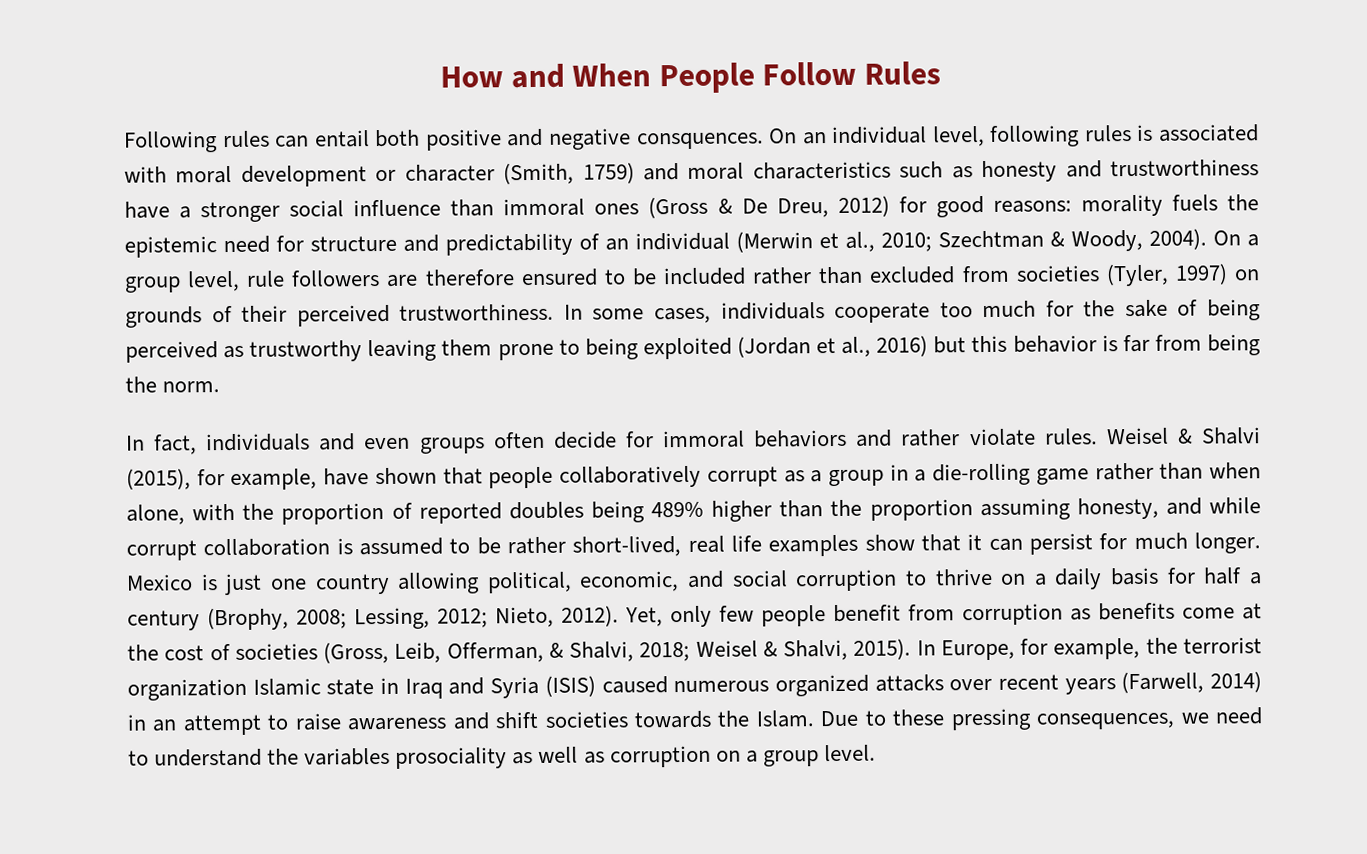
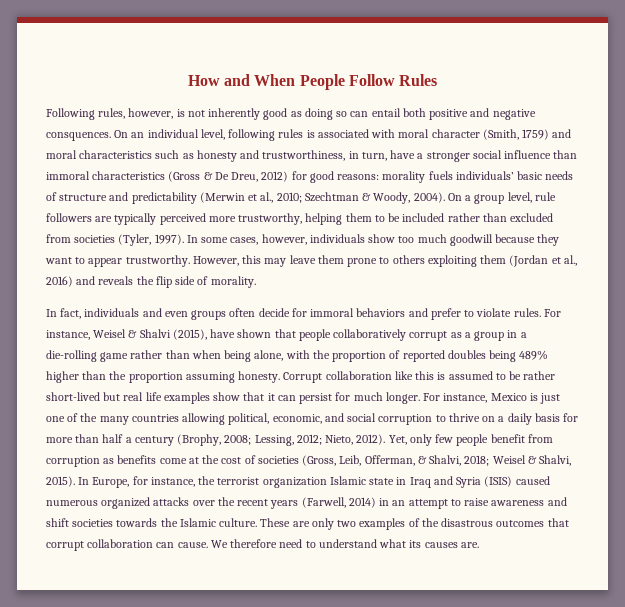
- Following rules can entail both positive and negative consquences.
+ Following rules, however, is not inherently good as doing so can entail both positive and negative consquences.
- On an individual level, following rules is associated with moral development or character (Smith, 1759) and moral characteristics such as honesty and trustworthiness have a stronger social influence than immoral ones (Gross & De Dreu, 2012) for good reasons: morality fuels the epistemic need for structure and predictability of an individual (Merwin et al., 2010; Szechtman & Woody, 2004).
+ On an individual level, following rules is associated with moral character (Smith, 1759) and moral characteristics such as honesty and trustworthiness, in turn, have a stronger social influence than immoral characteristics (Gross & De Dreu, 2012) for good reasons: morality fuels individuals’ basic needs of structure and predictability (Merwin et al., 2010; Szechtman & Woody, 2004).
- On a group level, rule followers are therefore ensured to be included rather than excluded from societies (Tyler, 1997) on grounds of their perceived trustworthiness. In some cases, individuals cooperate too much for the sake of being perceived as trustworthy leaving them prone to being exploited (Jordan et al., 2016) but this behavior is far from being the norm.
+ On a group level, rule followers are typically perceived more trustworthy, helping them to be included rather than excluded from societies (Tyler, 1997). In some cases, however, individuals show too much goodwill because they want to appear trustworthy. However, this may leave them prone to others exploiting them (Jordan et al., 2016) and reveals the flip side of morality.
- In fact, individuals and even groups often decide for immoral behaviors and rather violate rules. Weisel & Shalvi (2015), for example, have shown that people collaboratively corrupt as a group in a die-rolling game rather than when alone, with the proportion of reported doubles being 489% higher than the proportion assuming honesty, and while corrupt collaboration is assumed to be rather short-lived, real life examples show that it can persist for much longer.
+ In fact, individuals and even groups often decide for immoral behaviors and prefer to violate rules. For instance, Weisel & Shalvi (2015), have shown that people collaboratively corrupt as a group in a die-rolling game rather than when being alone, with the proportion of reported doubles being 489% higher than the proportion assuming honesty. Corrupt collaboration like this is assumed to be rather short-lived but real life examples show that it can persist for much longer.
- Mexico is just one country allowing political, economic, and social corruption to thrive on a daily basis for half a century (Brophy, 2008; Lessing, 2012; Nieto, 2012).
+ For instance, Mexico is just one of the many countries allowing political, economic, and social corruption to thrive on a daily basis for more than half a century (Brophy, 2008; Lessing, 2012; Nieto, 2012).
- In Europe, for example, the terrorist organization Islamic state in Iraq and Syria (ISIS) caused numerous organized attacks over recent years (Farwell, 2014) in an attempt to raise awareness and shift societies towards the Islam. Due to these pressing consequences, we need to understand the variables prosociality as well as corruption on a group level.
+ In Europe, for instance, the terrorist organization Islamic state in Iraq and Syria (ISIS) caused numerous organized attacks over the recent years (Farwell, 2014) in an attempt to raise awareness and shift societies towards the Islamic culture. These are only two examples of the disastrous outcomes that corrupt collaboration can cause. We therefore need to understand what its causes are.

